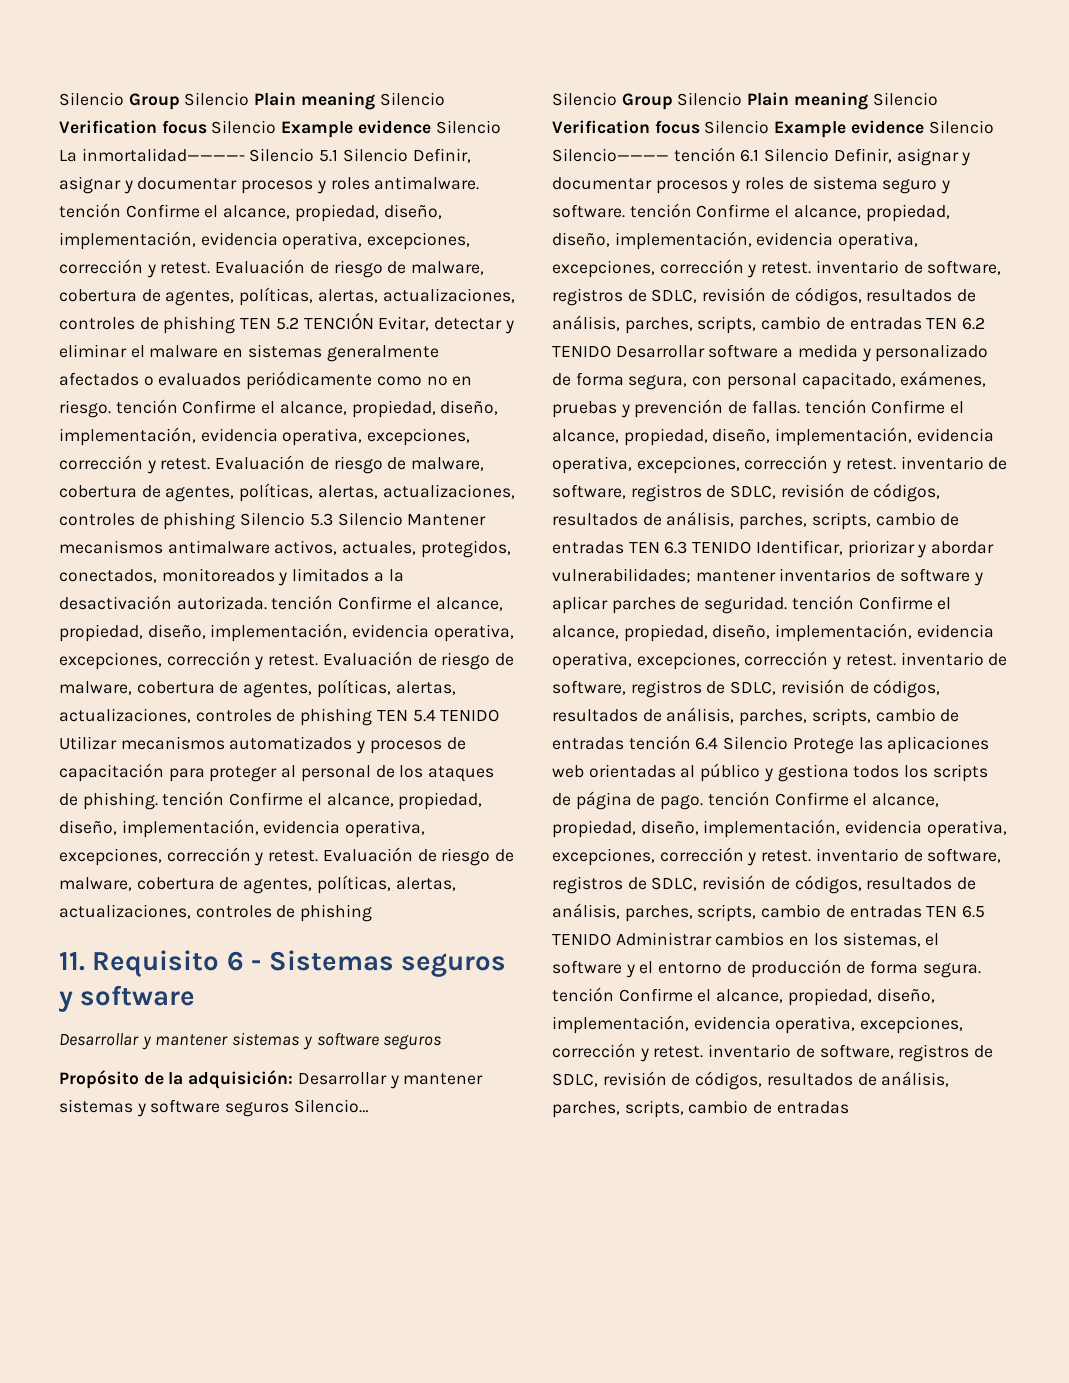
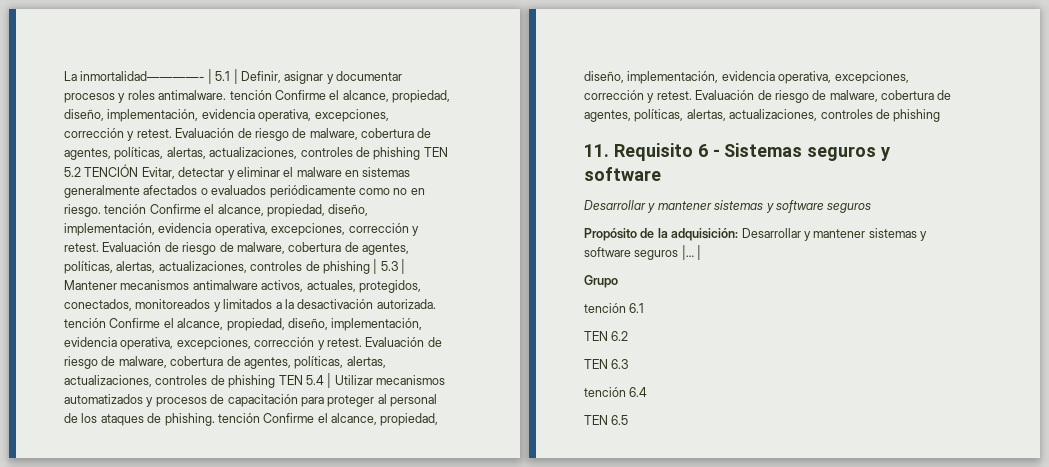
- Silencio Group Silencio Plain meaning Silencio Verification focus Silencio Example evidence Silencio La inmortalidad————- Silencio 5.1 Silencio Definir, asignar y documentar procesos y roles antimalware. tención Confirme el alcance, propiedad, diseño, implementación, evidencia operativa, excepciones, corrección y retest.
+ La inmortalidad————- | 5.1 | Definir, asignar y documentar procesos y roles antimalware. tención Confirme el alcance, propiedad, diseño, implementación, evidencia operativa, excepciones, corrección y retest.
- Evaluación de riesgo de malware, cobertura de agentes, políticas, alertas, actualizaciones, controles de phishing Silencio 5.3 Silencio Mantener mecanismos antimalware activos, actuales, protegidos, conectados, monitoreados y limitados a la desactivación autorizada. tención Confirme el alcance, propiedad, diseño, implementación, evidencia operativa, excepciones, corrección y retest.
+ Evaluación de riesgo de malware, cobertura de agentes, políticas, alertas, actualizaciones, controles de phishing | 5.3 | Mantener mecanismos antimalware activos, actuales, protegidos, conectados, monitoreados y limitados a la desactivación autorizada. tención Confirme el alcance, propiedad, diseño, implementación, evidencia operativa, excepciones, corrección y retest.
- Evaluación de riesgo de malware, cobertura de agentes, políticas, alertas, actualizaciones, controles de phishing TEN 5.4 TENIDO Utilizar mecanismos automatizados y procesos de capacitación para proteger al personal de los ataques de phishing. tención Confirme el alcance, propiedad, diseño, implementación, evidencia operativa, excepciones, corrección y retest.
+ Evaluación de riesgo de malware, cobertura de agentes, políticas, alertas, actualizaciones, controles de phishing TEN 5.4 | Utilizar mecanismos automatizados y procesos de capacitación para proteger al personal de los ataques de phishing. tención Confirme el alcance, propiedad, diseño, implementación, evidencia operativa, excepciones, corrección y retest.
- Propósito de la adquisición: Desarrollar y mantener sistemas y software seguros Silencio…
- Silencio Group Silencio Plain meaning Silencio Verification focus Silencio Example evidence Silencio Silencio———— tención 6.1 Silencio Definir, asignar y documentar procesos y roles de sistema seguro y software. tención Confirme el alcance, propiedad, diseño, implementación, evidencia operativa, excepciones, corrección y retest. inventario de software, registros de SDLC, revisión de códigos, resultados de análisis, parches, scripts, cambio de entradas TEN 6.2 TENIDO Desarrollar software a medida y personalizado de forma segura, con personal capacitado, exámenes, pruebas y prevención de fallas. tención Confirme el alcance, propiedad, diseño, implementación, evidencia operativa, excepciones, corrección y retest. inventario de software, registros de SDLC, revisión de códigos, resultados de análisis, parches, scripts, cambio de entradas TEN 6.3 TENIDO Identificar, priorizar y abordar vulnerabilidades; mantener inventarios de software y aplicar parches de seguridad. tención Confirme el alcance, propiedad, diseño, implementación, evidencia operativa, excepciones, corrección y retest. inventario de software, registros de SDLC, revisión de códigos, resultados de análisis, parches, scripts, cambio de entradas tención 6.4 Silencio Protege las aplicaciones web orientadas al público y gestiona todos los scripts de página de pago. tención Confirme el alcance, propiedad, diseño, implementación, evidencia operativa, excepciones, corrección y retest. inventario de software, registros de SDLC, revisión de códigos, resultados de análisis, parches, scripts, cambio de entradas TEN 6.5 TENIDO Administrar cambios en los sistemas, el software y el entorno de producción de forma segura. tención Confirme el alcance, propiedad, diseño, implementación, evidencia operativa, excepciones, corrección y retest. inventario de software, registros de SDLC, revisión de códigos, resultados de análisis, parches, scripts, cambio de entradas
+ Propósito de la adquisición: Desarrollar y mantener sistemas y software seguros |… |
+ Grupo
+ tención 6.1
+ TEN 6.2
+ TEN 6.3
+ tención 6.4
+ TEN 6.5

